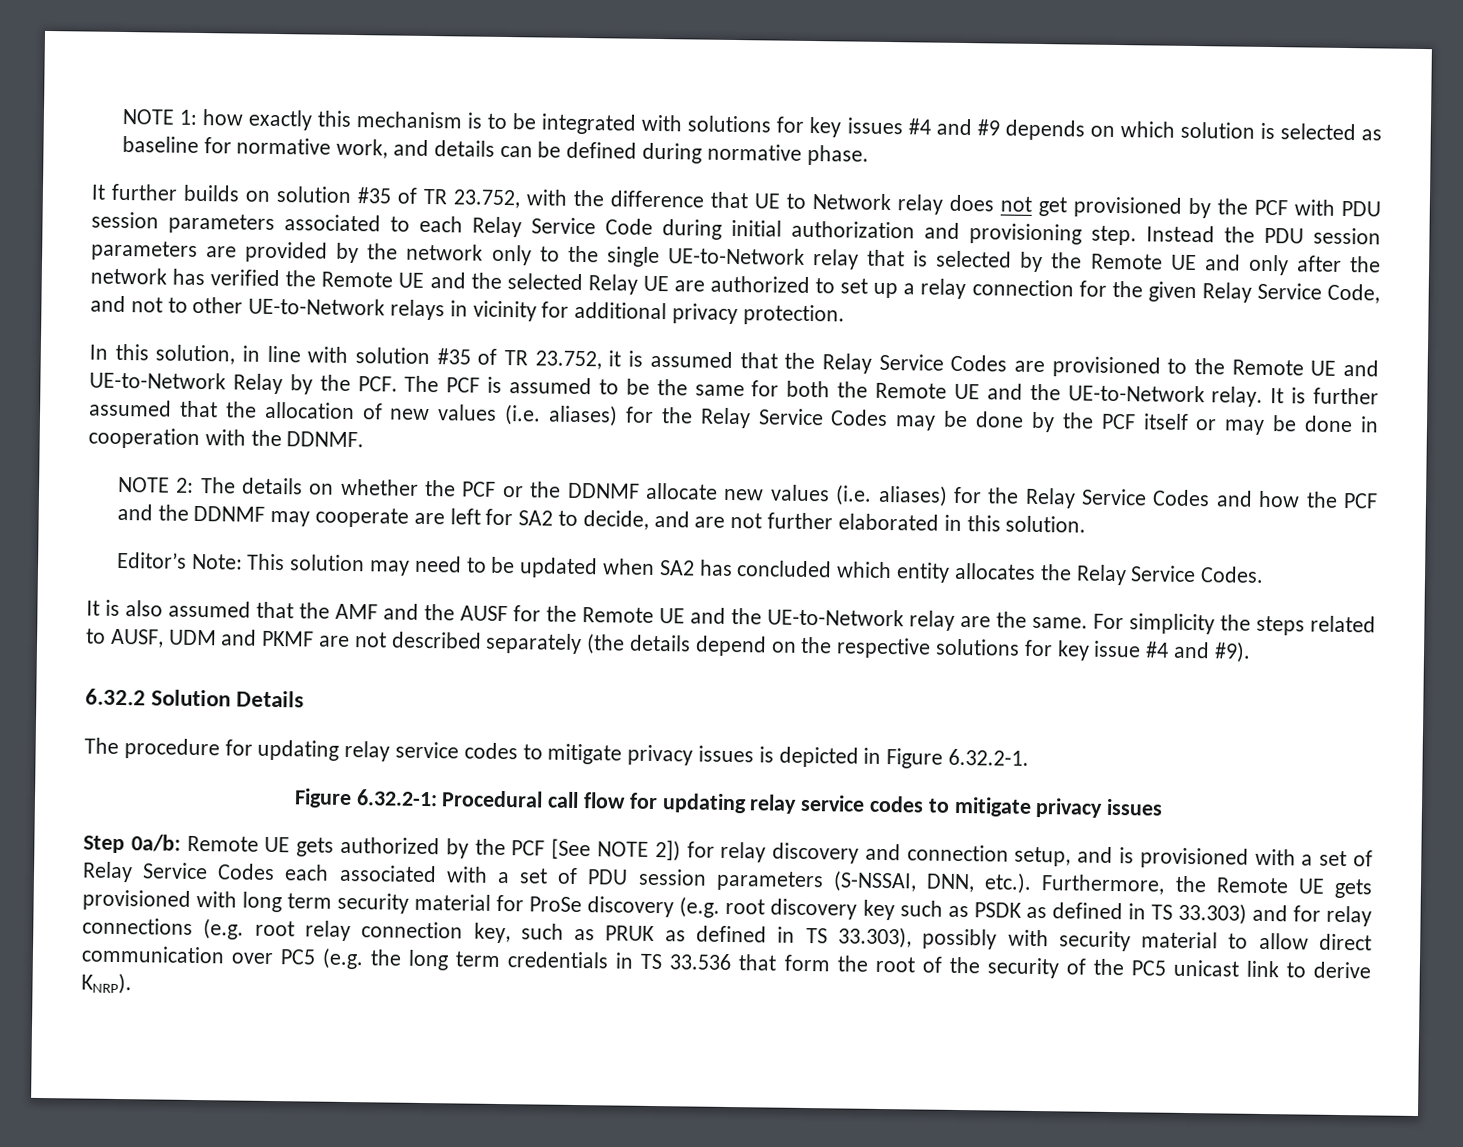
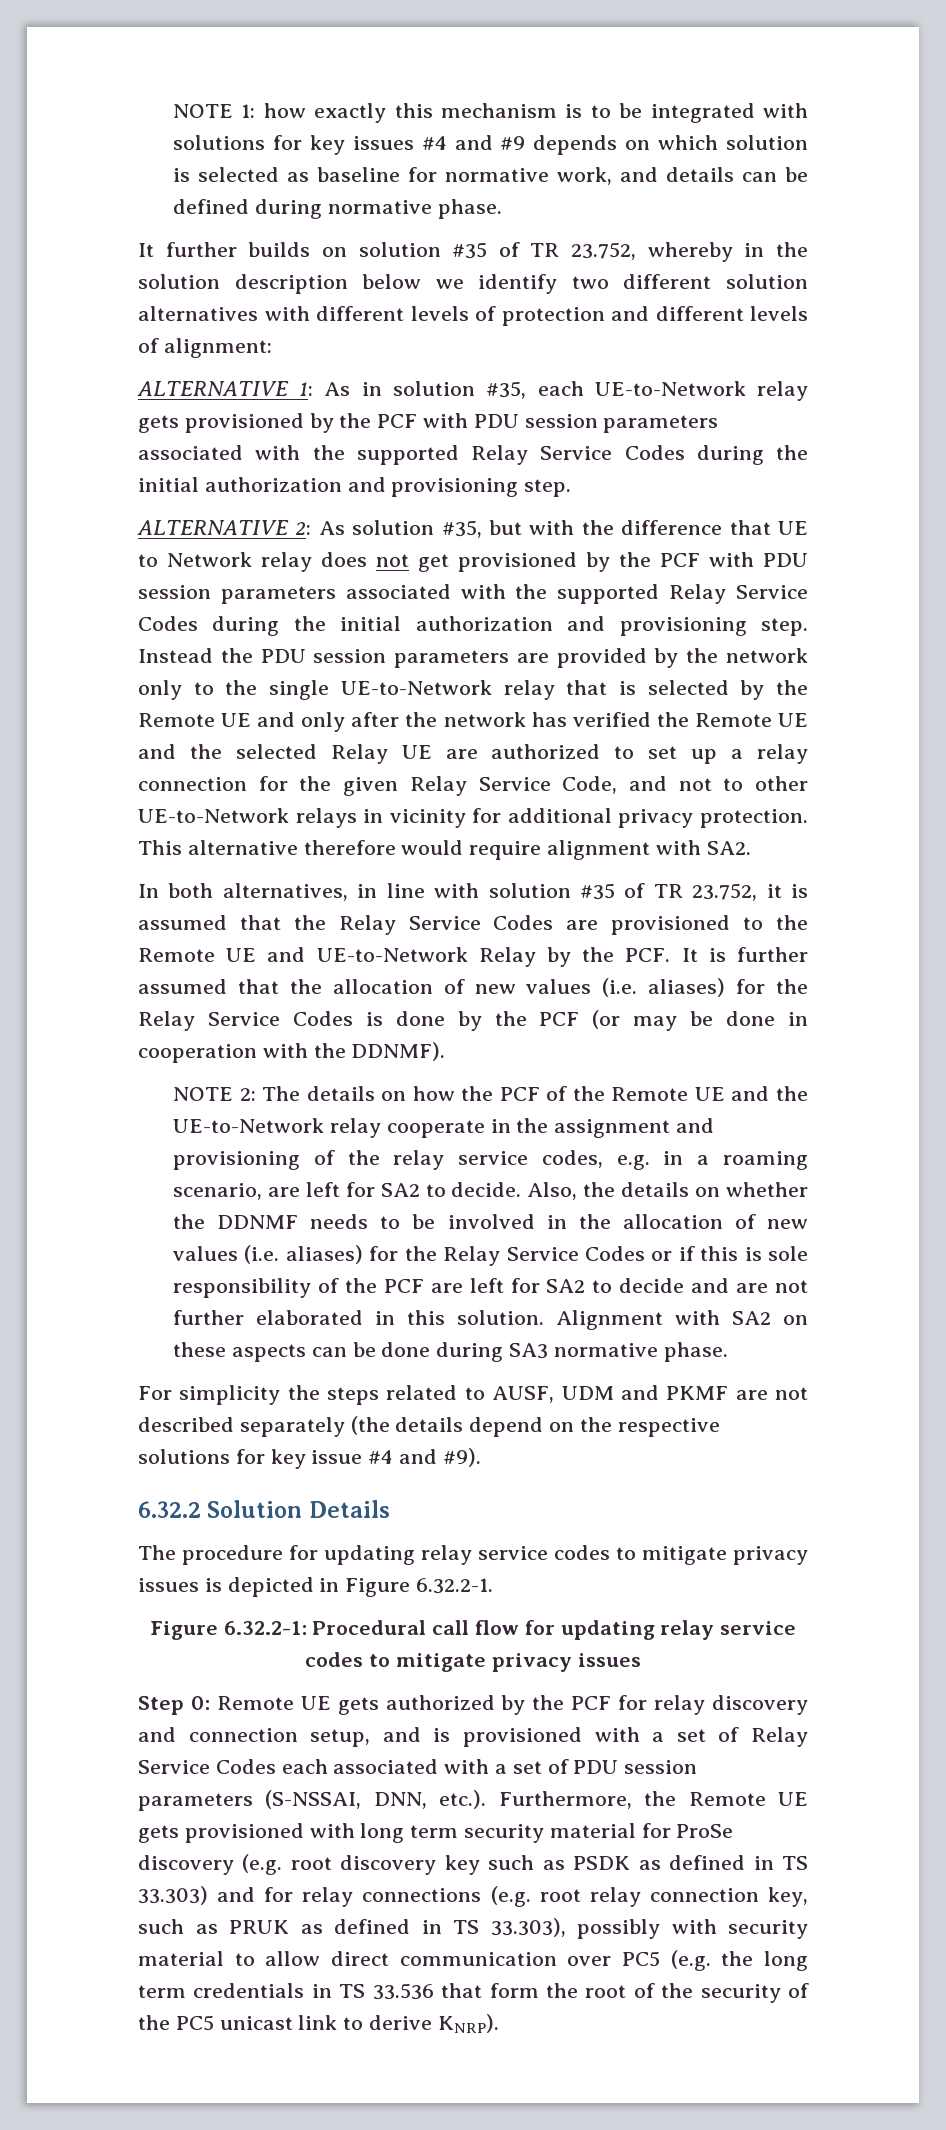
- It further builds on solution #35 of TR 23.752, with the difference that UE to Network relay does not get provisioned by the PCF with PDU session parameters associated to each Relay Service Code during initial authorization and provisioning step.
+ It further builds on solution #35 of TR 23.752, whereby in the solution description below we identify two different solution alternatives with different levels of protection and different levels of alignment:
+ ALTERNATIVE 1: As in solution #35, each UE-to-Network relay gets provisioned by the PCF with PDU session parameters associated with the supported Relay Service Codes during the initial authorization and provisioning step.
+ ALTERNATIVE 2: As solution #35, but with the difference that UE to Network relay does not get provisioned by the PCF with PDU session parameters associated with the supported Relay Service Codes during the initial authorization and provisioning step.
+ This alternative therefore would require alignment with SA2.
- In this solution, in line with solution #35 of TR 23.752, it is assumed that the Relay Service Codes are provisioned to the Remote UE and UE-to-Network Relay by the PCF. The PCF is assumed to be the same for both the Remote UE and the UE-to-Network relay. It is further assumed that the allocation of new values (i.e. aliases) for the Relay Service Codes may be done by the PCF itself or may be done in cooperation with the DDNMF.
+ In both alternatives, in line with solution #35 of TR 23.752, it is assumed that the Relay Service Codes are provisioned to the Remote UE and UE-to-Network Relay by the PCF. It is further assumed that the allocation of new values (i.e. aliases) for the Relay Service Codes is done by the PCF (or may be done in cooperation with the DDNMF).
- NOTE 2: The details on whether the PCF or the DDNMF allocate new values (i.e. aliases) for the Relay Service Codes and how the PCF and the DDNMF may cooperate are left for SA2 to decide, and are not further elaborated in this solution.
- Editor’s Note: This solution may need to be updated when SA2 has concluded which entity allocates the Relay Service Codes.
- It is also assumed that the AMF and the AUSF for the Remote UE and the UE-to-Network relay are the same. For simplicity the steps related to AUSF, UDM and PKMF are not described separately (the details depend on the respective solutions for key issue #4 and #9).
+ NOTE 2: The details on how the PCF of the Remote UE and the UE-to-Network relay cooperate in the assignment and provisioning of the relay service codes, e.g. in a roaming scenario, are left for SA2 to decide. Also, the details on whether the DDNMF needs to be involved in the allocation of new values (i.e. aliases) for the Relay Service Codes or if this is sole responsibility of the PCF are left for SA2 to decide and are not further elaborated in this solution. Alignment with SA2 on these aspects can be done during SA3 normative phase.
+ For simplicity the steps related to AUSF, UDM and PKMF are not described separately (the details depend on the respective solutions for key issue #4 and #9).
- Step 0a/b:
+ Step 0:
- Remote UE gets authorized by the PCF [See NOTE 2]) for relay discovery and connection setup, and is provisioned with a set of Relay Service Codes each associated with a set of PDU session parameters (S-NSSAI, DNN, etc.). Furthermore, the Remote UE gets provisioned with long term security material for ProSe discovery (e.g. root discovery key such as PSDK as defined in TS 33.303) and for relay connections (e.g. root relay connection key, such as PRUK as defined in TS 33.303), possibly with security material to allow direct communication over PC5 (e.g. the long term credentials in TS 33.536 that form the root of the security of the PC5 unicast link to derive KNRP).
+ Remote UE gets authorized by the PCF for relay discovery and connection setup, and is provisioned with a set of Relay Service Codes each associated with a set of PDU session parameters (S-NSSAI, DNN, etc.). Furthermore, the Remote UE gets provisioned with long term security material for ProSe discovery (e.g. root discovery key such as PSDK as defined in TS 33.303) and for relay connections (e.g. root relay connection key, such as PRUK as defined in TS 33.303), possibly with security material to allow direct communication over PC5 (e.g. the long term credentials in TS 33.536 that form the root of the security of the PC5 unicast link to derive KNRP).

